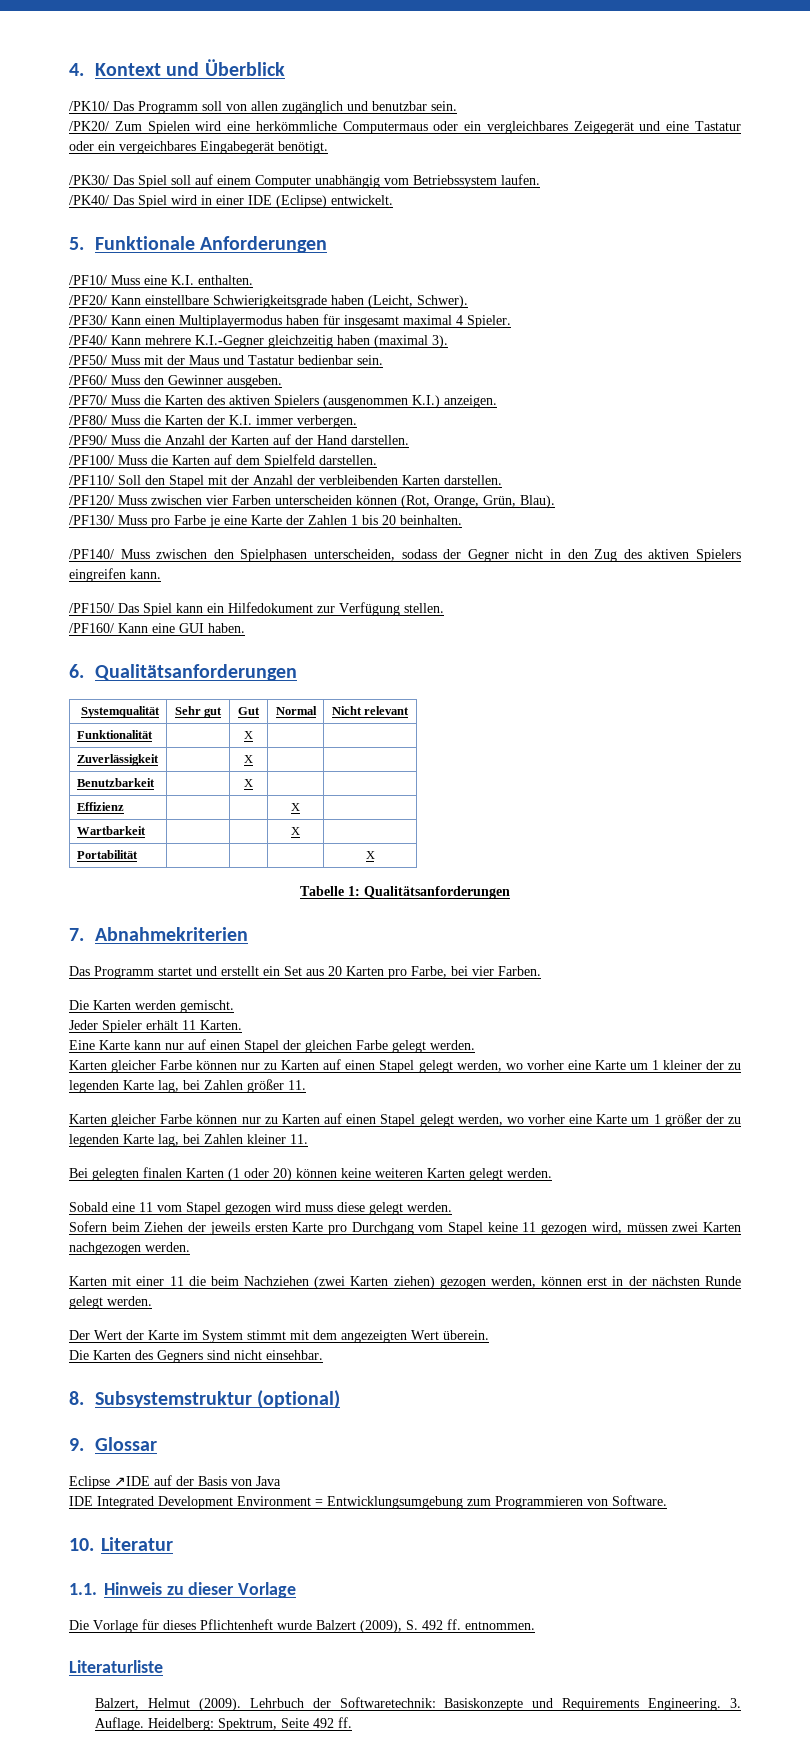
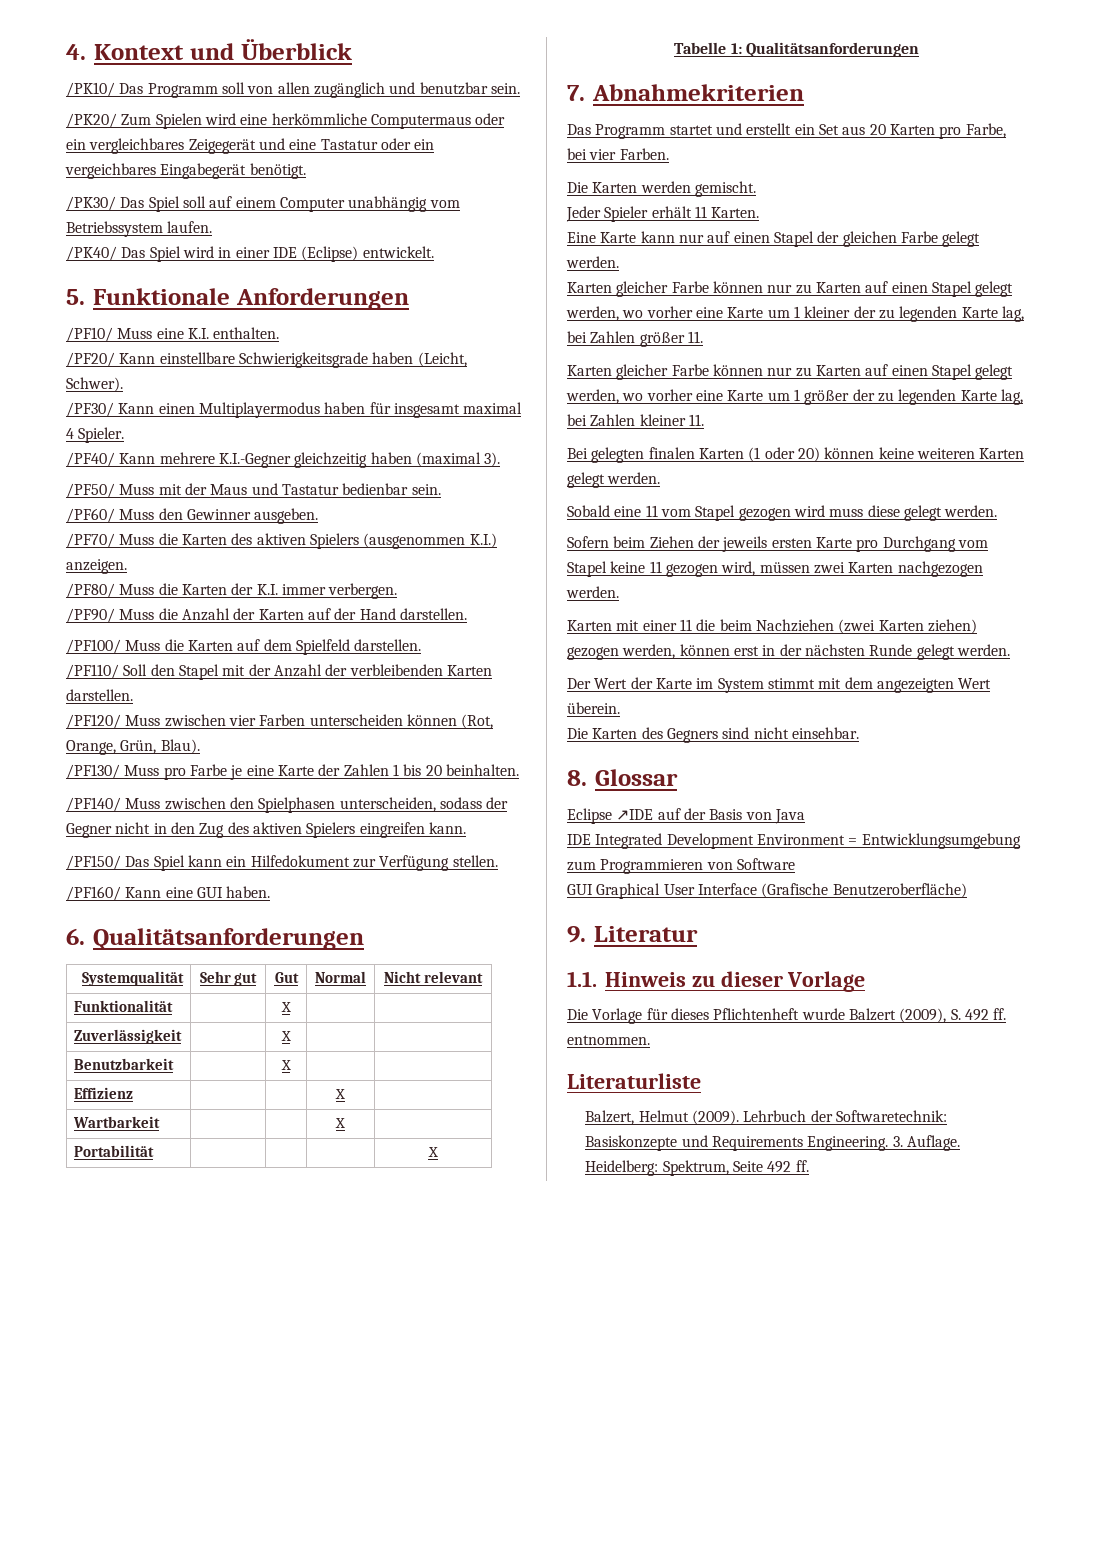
- 8. Subsystemstruktur (optional)
- 9. Glossar
+ 8. Glossar
- IDE Integrated Development Environment = Entwicklungsumgebung zum Programmieren von Software.
- 10. Literatur
+ IDE Integrated Development Environment = Entwicklungsumgebung zum Programmieren von Software
+ GUI Graphical User Interface (Grafische Benutzeroberfläche)
+ 9. Literatur

